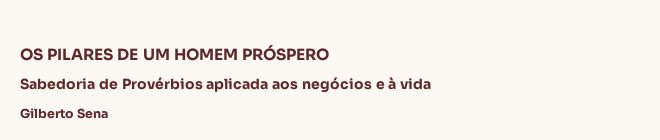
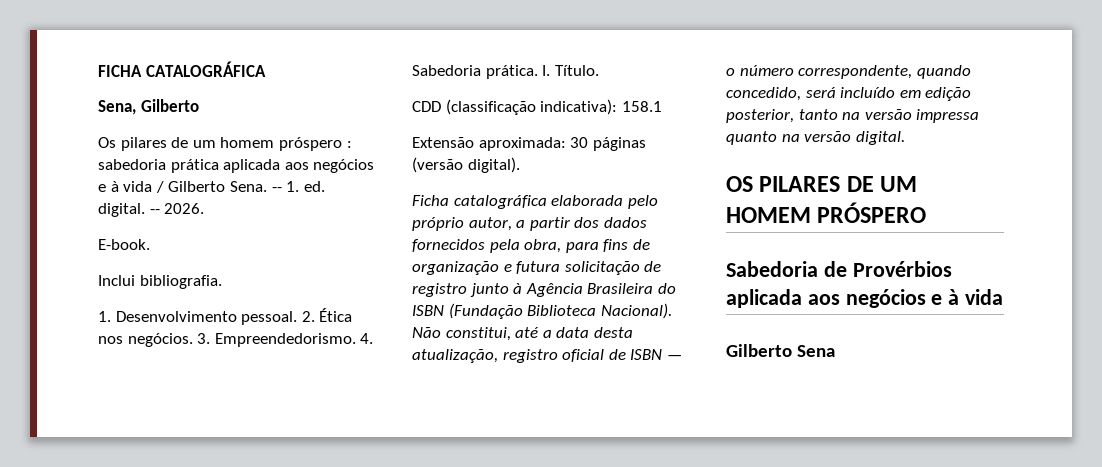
+ FICHA CATALOGRÁFICA
+ Sena, Gilberto
+ Os pilares de um homem próspero : sabedoria prática aplicada aos negócios e à vida / Gilberto Sena. -- 1. ed. digital. -- 2026.
+ E-book.
+ Inclui bibliografia.
+ 1. Desenvolvimento pessoal. 2. Ética nos negócios. 3. Empreendedorismo. 4. Sabedoria prática. I. Título.
+ CDD (classificação indicativa): 158.1
+ Extensão aproximada: 30 páginas (versão digital).
+ Ficha catalográfica elaborada pelo próprio autor, a partir dos dados fornecidos pela obra, para fins de organização e futura solicitação de registro junto à Agência Brasileira do ISBN (Fundação Biblioteca Nacional). Não constitui, até a data desta atualização, registro oficial de ISBN — o número correspondente, quando concedido, será incluído em edição posterior, tanto na versão impressa quanto na versão digital.

